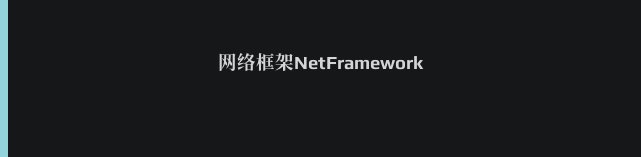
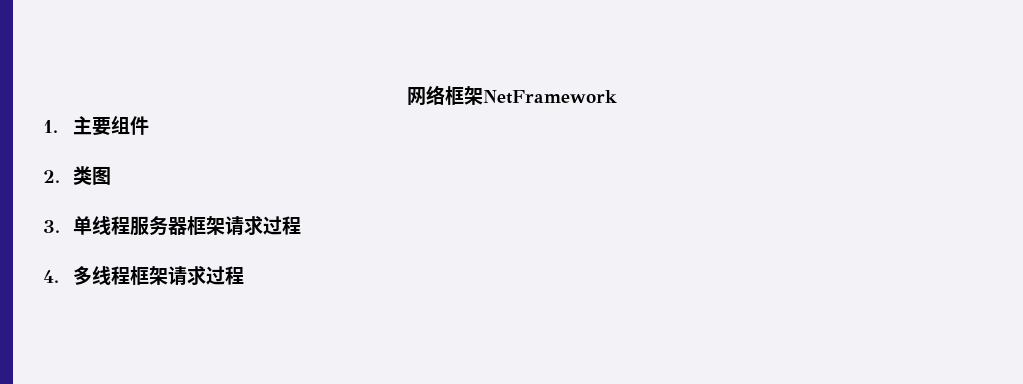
+ 1.主要组件
+ 2.类图
+ 3.单线程服务器框架请求过程
+ 4.多线程框架请求过程

